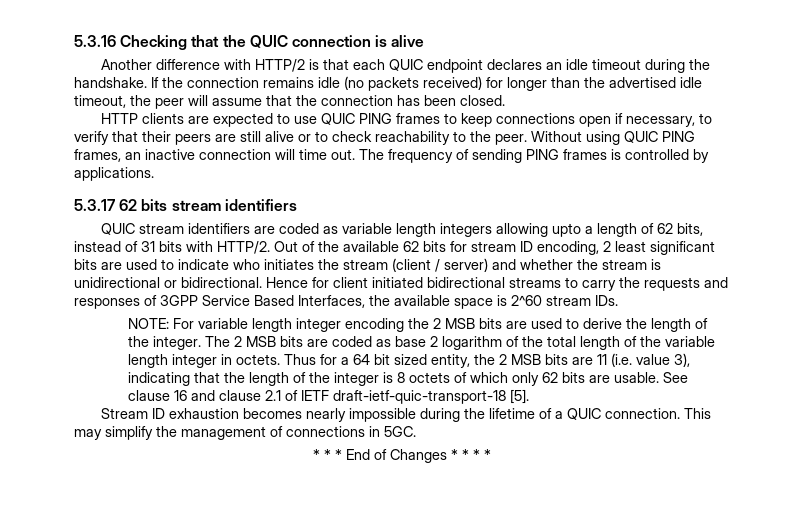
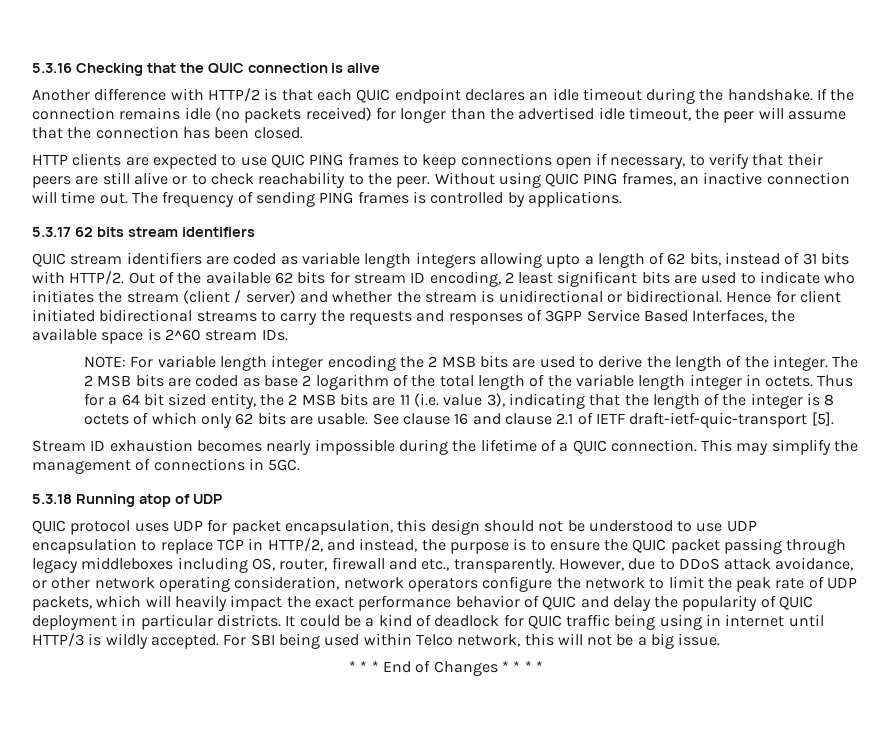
- See clause 16 and clause 2.1 of IETF draft-ietf-quic-transport-18 [5].
+ See clause 16 and clause 2.1 of IETF draft-ietf-quic-transport [5].
+ 5.3.18 Running atop of UDP
+ QUIC protocol uses UDP for packet encapsulation, this design should not be understood to use UDP encapsulation to replace TCP in HTTP/2, and instead, the purpose is to ensure the QUIC packet passing through legacy middleboxes including OS, router, firewall and etc., transparently. However, due to DDoS attack avoidance, or other network operating consideration, network operators configure the network to limit the peak rate of UDP packets, which will heavily impact the exact performance behavior of QUIC and delay the popularity of QUIC deployment in particular districts. It could be a kind of deadlock for QUIC traffic being using in internet until HTTP/3 is wildly accepted. For SBI being used within Telco network, this will not be a big issue.

